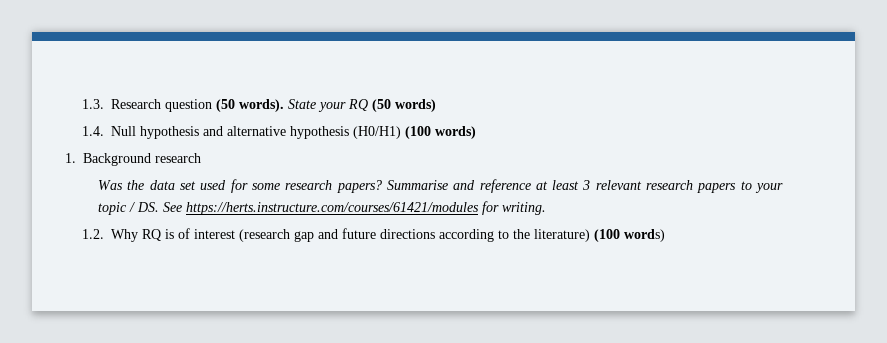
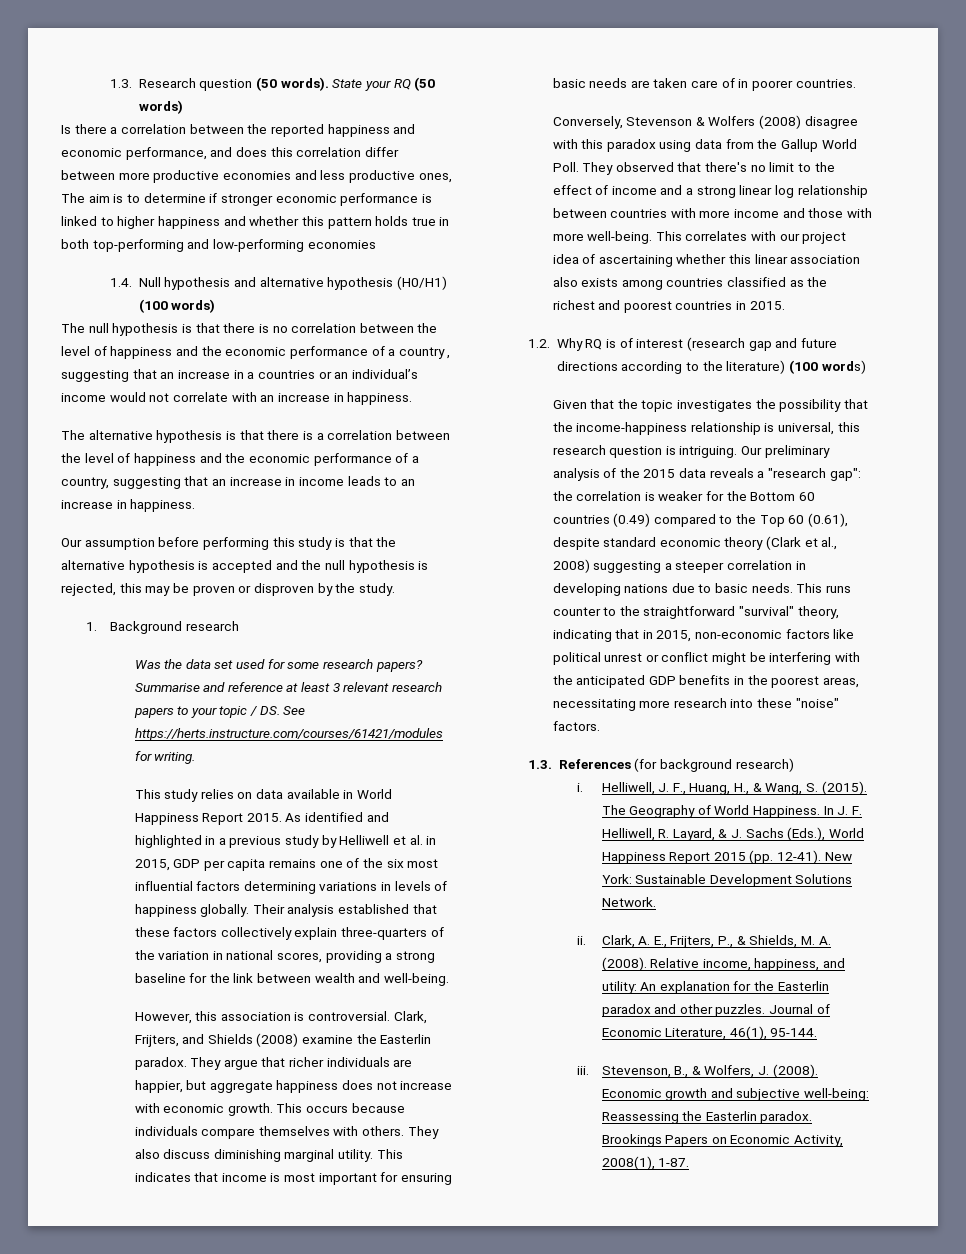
+ Is there a correlation between the reported happiness and economic performance, and does this correlation differ between more productive economies and less productive ones, The aim is to determine if stronger economic performance is linked to higher happiness and whether this pattern holds true in both top-performing and low-performing economies
+ The null hypothesis is that there is no correlation between the level of happiness and the economic performance of a country , suggesting that an increase in a countries or an individual’s income would not correlate with an increase in happiness.
+ The alternative hypothesis is that there is a correlation between the level of happiness and the economic performance of a country, suggesting that an increase in income leads to an increase in happiness.
+ Our assumption before performing this study is that the alternative hypothesis is accepted and the null hypothesis is rejected, this may be proven or disproven by the study.
+ This study relies on data available in World Happiness Report 2015. As identified and highlighted in a previous study by Helliwell et al. in 2015, GDP per capita remains one of the six most influential factors determining variations in levels of happiness globally. Their analysis established that these factors collectively explain three-quarters of the variation in national scores, providing a strong baseline for the link between wealth and well-being.
+ However, this association is controversial. Clark, Frijters, and Shields (2008) examine the Easterlin paradox. They argue that richer individuals are happier, but aggregate happiness does not increase with economic growth. This occurs because individuals compare themselves with others. They also discuss diminishing marginal utility. This indicates that income is most important for ensuring basic needs are taken care of in poorer countries.
+ Conversely, Stevenson & Wolfers (2008) disagree with this paradox using data from the Gallup World Poll. They observed that there's no limit to the effect of income and a strong linear log relationship between countries with more income and those with more well-being. This correlates with our project idea of ascertaining whether this linear association also exists among countries classified as the richest and poorest countries in 2015.
+ Given that the topic investigates the possibility that the income-happiness relationship is universal, this research question is intriguing. Our preliminary analysis of the 2015 data reveals a "research gap": the correlation is weaker for the Bottom 60 countries (0.49) compared to the Top 60 (0.61), despite standard economic theory (Clark et al., 2008) suggesting a steeper correlation in developing nations due to basic needs. This runs counter to the straightforward "survival" theory, indicating that in 2015, non-economic factors like political unrest or conflict might be interfering with the anticipated GDP benefits in the poorest areas, necessitating more research into these "noise" factors.
+ 1.3. References (for background research)
+ i. Helliwell, J. F., Huang, H., & Wang, S. (2015). The Geography of World Happiness. In J. F. Helliwell, R. Layard, & J. Sachs (Eds.), World Happiness Report 2015 (pp. 12-41). New York: Sustainable Development Solutions Network.
+ ii. Clark, A. E., Frijters, P., & Shields, M. A. (2008). Relative income, happiness, and utility: An explanation for the Easterlin paradox and other puzzles. Journal of Economic Literature, 46(1), 95-144.
+ iii. Stevenson, B., & Wolfers, J. (2008). Economic growth and subjective well-being: Reassessing the Easterlin paradox. Brookings Papers on Economic Activity, 2008(1), 1-87.

